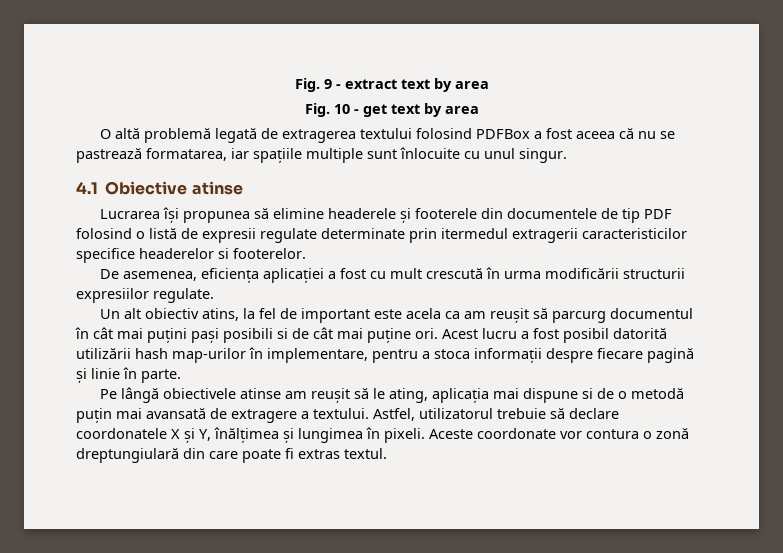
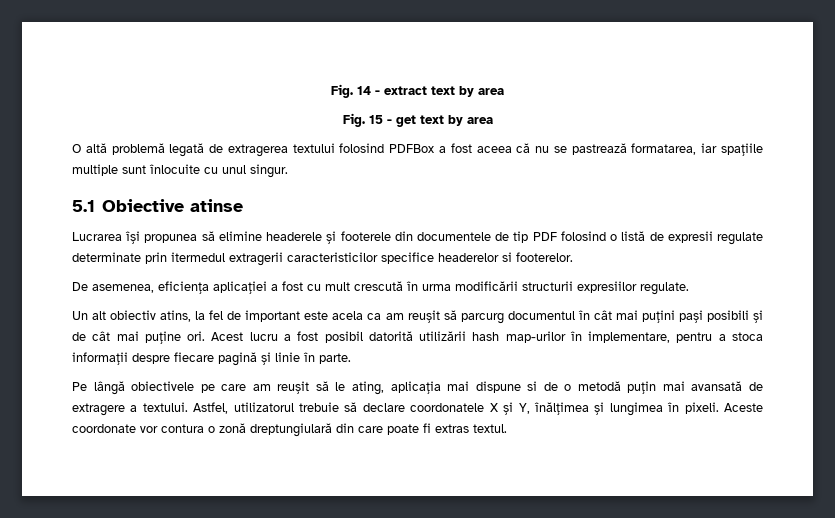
- Fig. 9 - extract text by area
+ Fig. 14 - extract text by area
- Fig. 10 - get text by area
+ Fig. 15 - get text by area
- 4.1 Obiective atinse
+ 5.1 Obiective atinse
- Un alt obiectiv atins, la fel de important este acela ca am reușit să parcurg documentul în cât mai puțini pași posibili si de cât mai puține ori.
+ Un alt obiectiv atins, la fel de important este acela ca am reușit să parcurg documentul în cât mai puțini pași posibili și de cât mai puține ori.
- Pe lângă obiectivele atinse am reușit să le ating, aplicația mai dispune si de o metodă puțin mai avansată de extragere a textului.
+ Pe lângă obiectivele pe care am reușit să le ating, aplicația mai dispune si de o metodă puțin mai avansată de extragere a textului.

